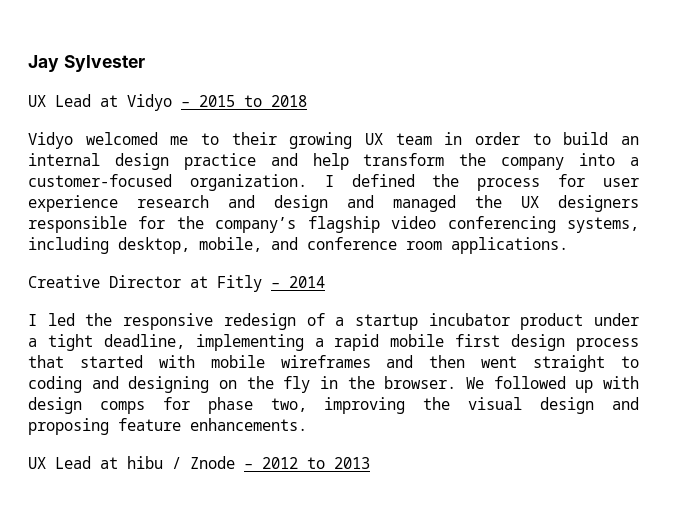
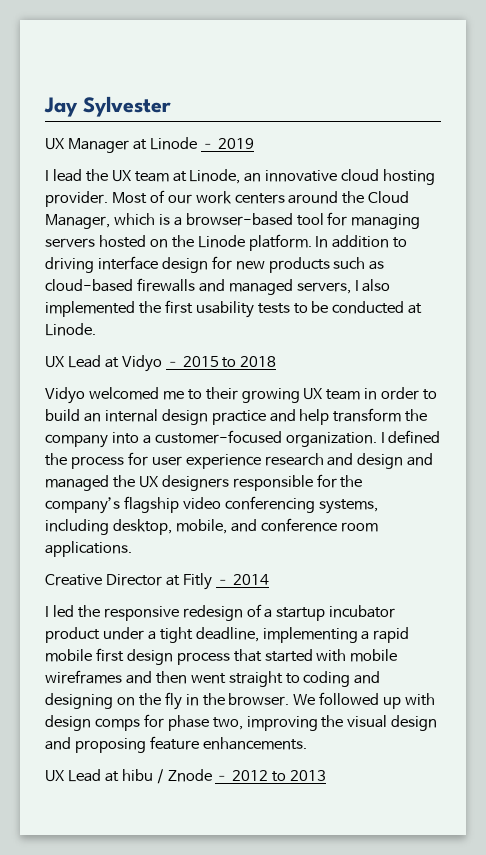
+ UX Manager at Linode – 2019
+ I lead the UX team at Linode, an innovative cloud hosting provider. Most of our work centers around the Cloud Manager, which is a browser-based tool for managing servers hosted on the Linode platform. In addition to driving interface design for new products such as cloud-based firewalls and managed servers, I also implemented the first usability tests to be conducted at Linode.

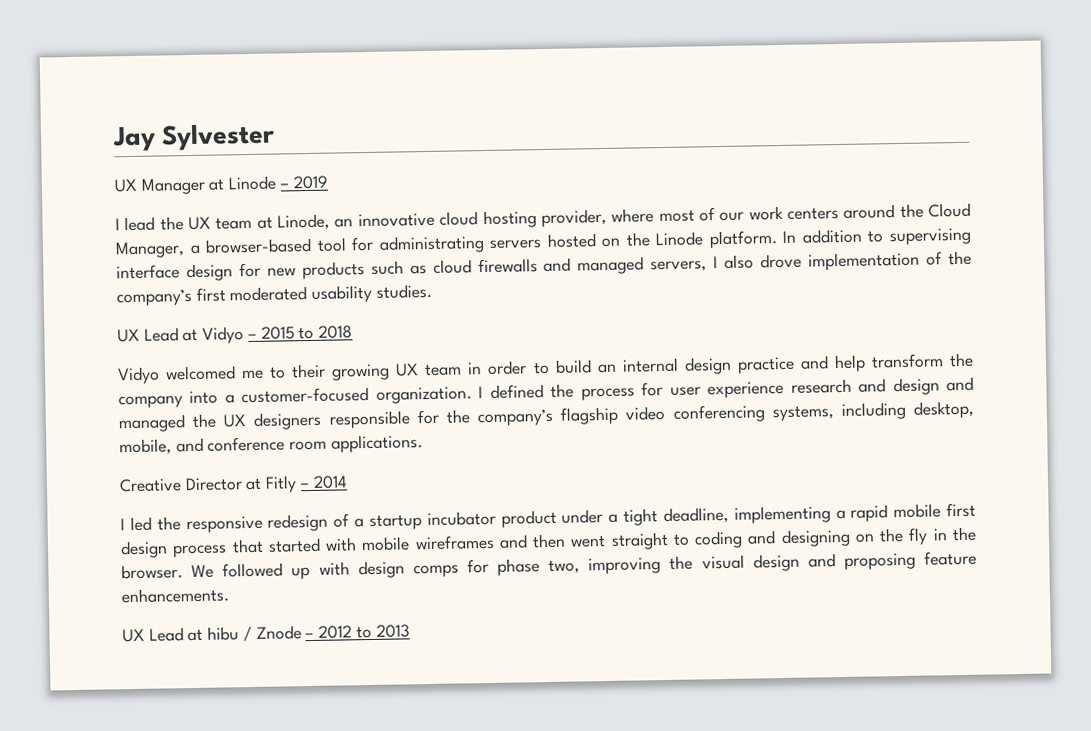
- I lead the UX team at Linode, an innovative cloud hosting provider. Most of our work centers around the Cloud Manager, which is a browser-based tool for managing servers hosted on the Linode platform.
+ I lead the UX team at Linode, an innovative cloud hosting provider, where most of our work centers around the Cloud Manager, a browser-based tool for administrating servers hosted on the Linode platform.
- In addition to driving interface design for new products such as cloud-based firewalls and managed servers, I also implemented the first usability tests to be conducted at Linode.
+ In addition to supervising interface design for new products such as cloud firewalls and managed servers, I also drove implementation of the company’s first moderated usability studies.

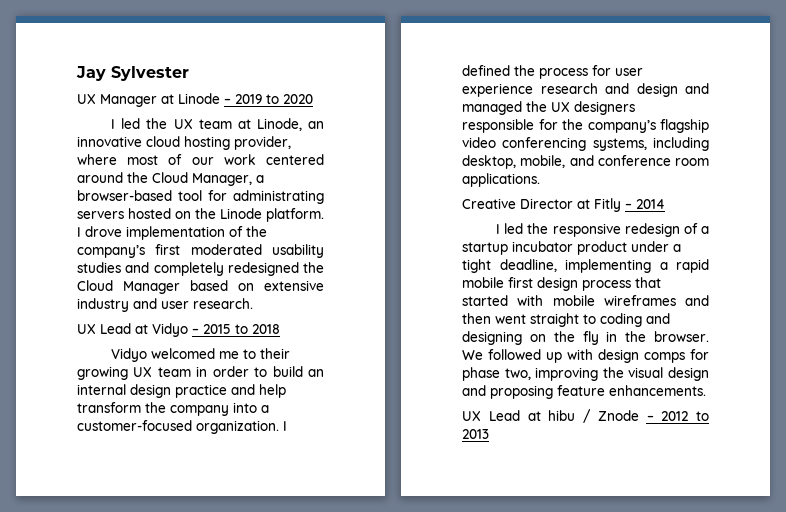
- UX Manager at Linode – 2019
- I lead the UX team at Linode, an innovative cloud hosting provider, where most of our work centers around the Cloud Manager, a browser-based tool for administrating servers hosted on the Linode platform.
+ UX Manager at Linode – 2019 to 2020
+ I led the UX team at Linode, an innovative cloud hosting provider, where most of our work centered around the Cloud Manager, a browser-based tool for administrating servers hosted on the Linode platform.
- In addition to supervising interface design for new products such as cloud firewalls and managed servers, I also drove implementation of the company’s first moderated usability studies.
+ I drove implementation of the company’s first moderated usability studies and completely redesigned the Cloud Manager based on extensive industry and user research.

